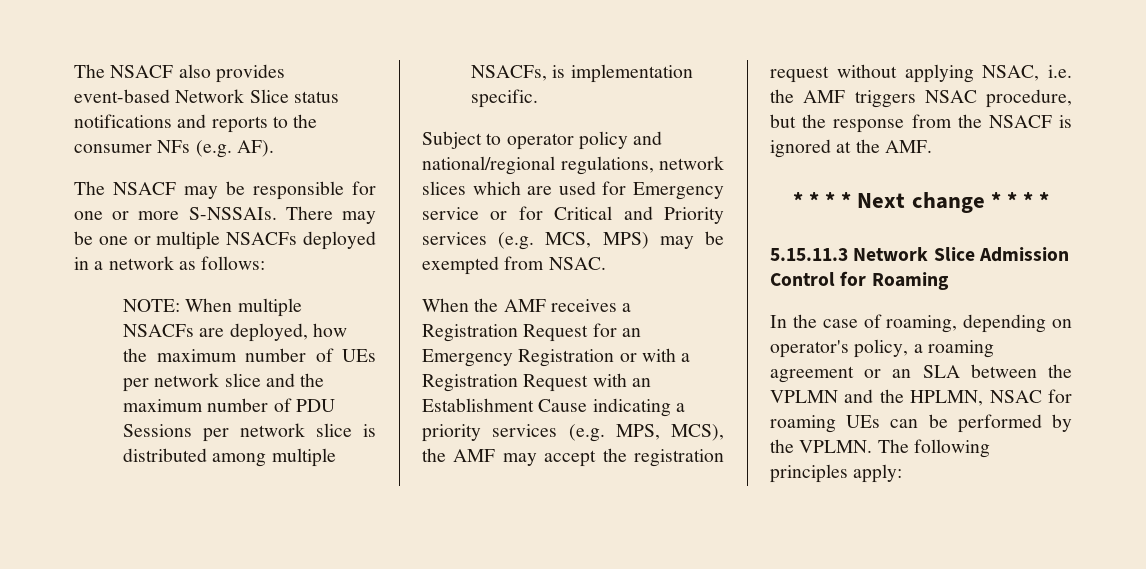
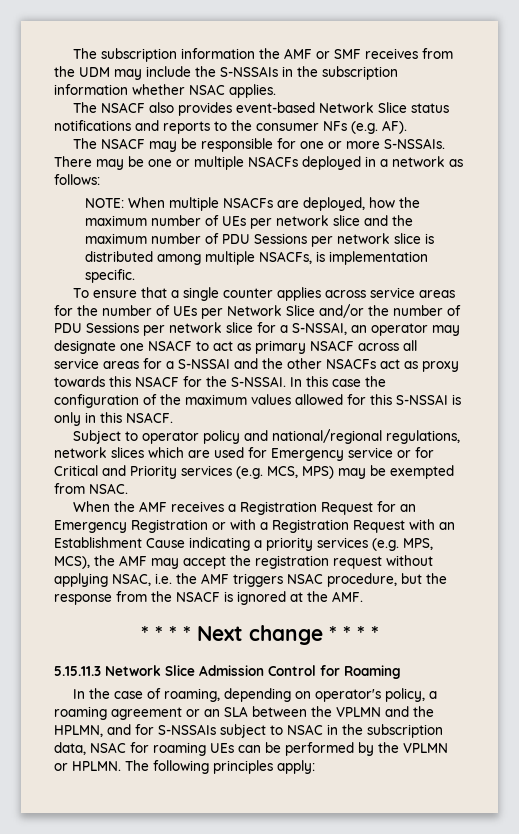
+ The subscription information the AMF or SMF receives from the UDM may include the S-NSSAIs in the subscription information whether NSAC applies.
+ To ensure that a single counter applies across service areas for the number of UEs per Network Slice and/or the number of PDU Sessions per network slice for a S-NSSAI, an operator may designate one NSACF to act as primary NSACF across all service areas for a S-NSSAI and the other NSACFs act as proxy towards this NSACF for the S-NSSAI. In this case the configuration of the maximum values allowed for this S-NSSAI is only in this NSACF.
- In the case of roaming, depending on operator's policy, a roaming agreement or an SLA between the VPLMN and the HPLMN, NSAC for roaming UEs can be performed by the VPLMN.
+ In the case of roaming, depending on operator's policy, a roaming agreement or an SLA between the VPLMN and the HPLMN, and for S-NSSAIs subject to NSAC in the subscription data, NSAC for roaming UEs can be performed by the VPLMN or HPLMN.

